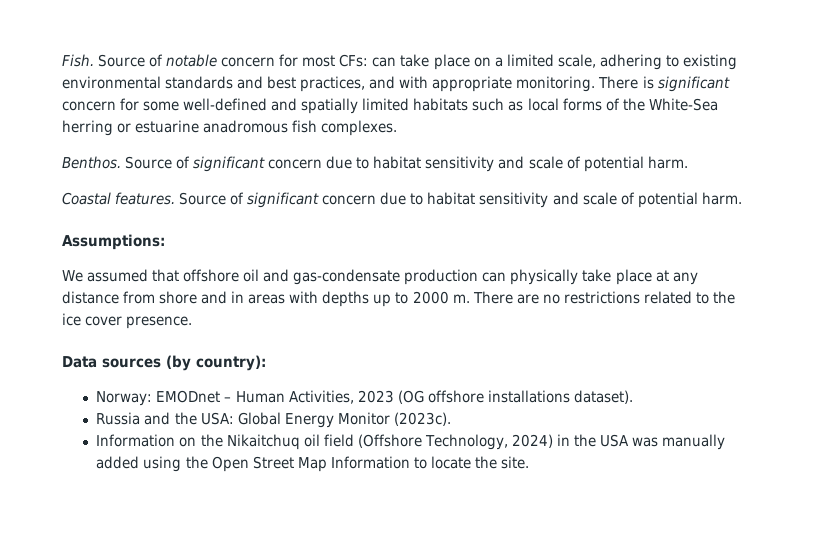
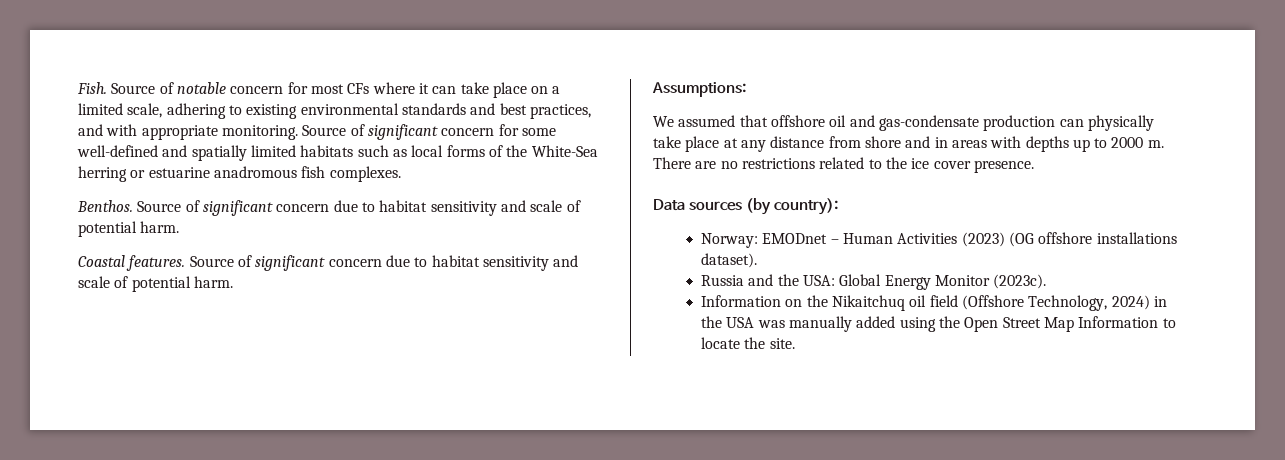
- Source of notable concern for most CFs: can take place on a limited scale, adhering to existing environmental standards and best practices, and with appropriate monitoring.
+ Source of notable concern for most CFs where it can take place on a limited scale, adhering to existing environmental standards and best practices, and with appropriate monitoring.
- There is significant concern for some well-defined and spatially limited habitats such as local forms of the White-Sea herring or estuarine anadromous fish complexes.
+ Source of significant concern for some well-defined and spatially limited habitats such as local forms of the White-Sea herring or estuarine anadromous fish complexes.
- Norway: EMODnet – Human Activities, 2023 (OG offshore installations dataset).
+ Norway: EMODnet – Human Activities (2023) (OG offshore installations dataset).

